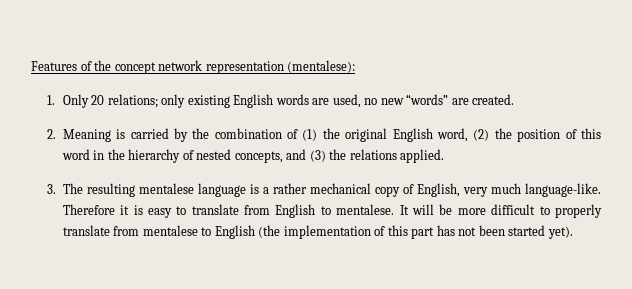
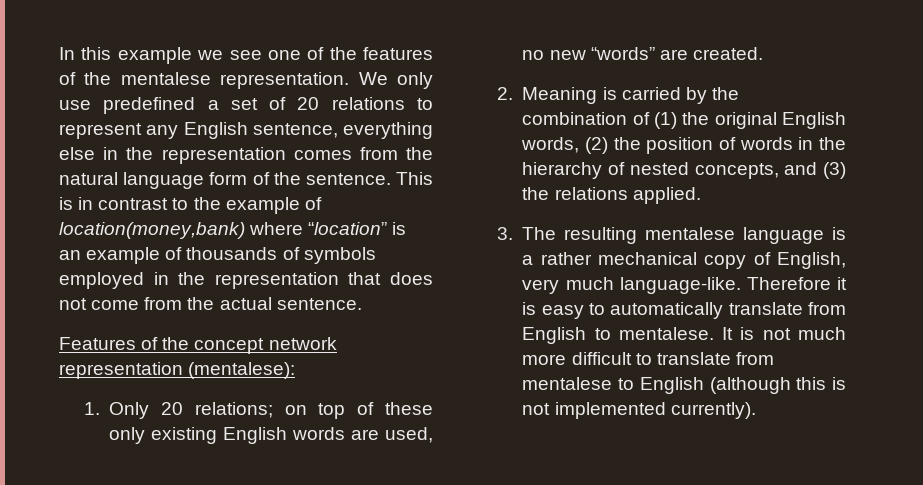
+ In this example we see one of the features of the mentalese representation. We only use predefined a set of 20 relations to represent any English sentence, everything else in the representation comes from the natural language form of the sentence. This is in contrast to the example of location(money,bank) where “location” is an example of thousands of symbols employed in the representation that does not come from the actual sentence.
- 1. Only 20 relations; only existing English words are used, no new “words” are created.
+ 1. Only 20 relations; on top of these only existing English words are used, no new “words” are created.
- 2. Meaning is carried by the combination of (1) the original English word, (2) the position of this word in the hierarchy of nested concepts, and (3) the relations applied.
+ 2. Meaning is carried by the combination of (1) the original English words, (2) the position of words in the hierarchy of nested concepts, and (3) the relations applied.
- Therefore it is easy to translate from English to mentalese.
+ Therefore it is easy to automatically translate from English to mentalese.
- It will be more difficult to properly translate from mentalese to English (the implementation of this part has not been started yet).
+ It is not much more difficult to translate from mentalese to English (although this is not implemented currently).

